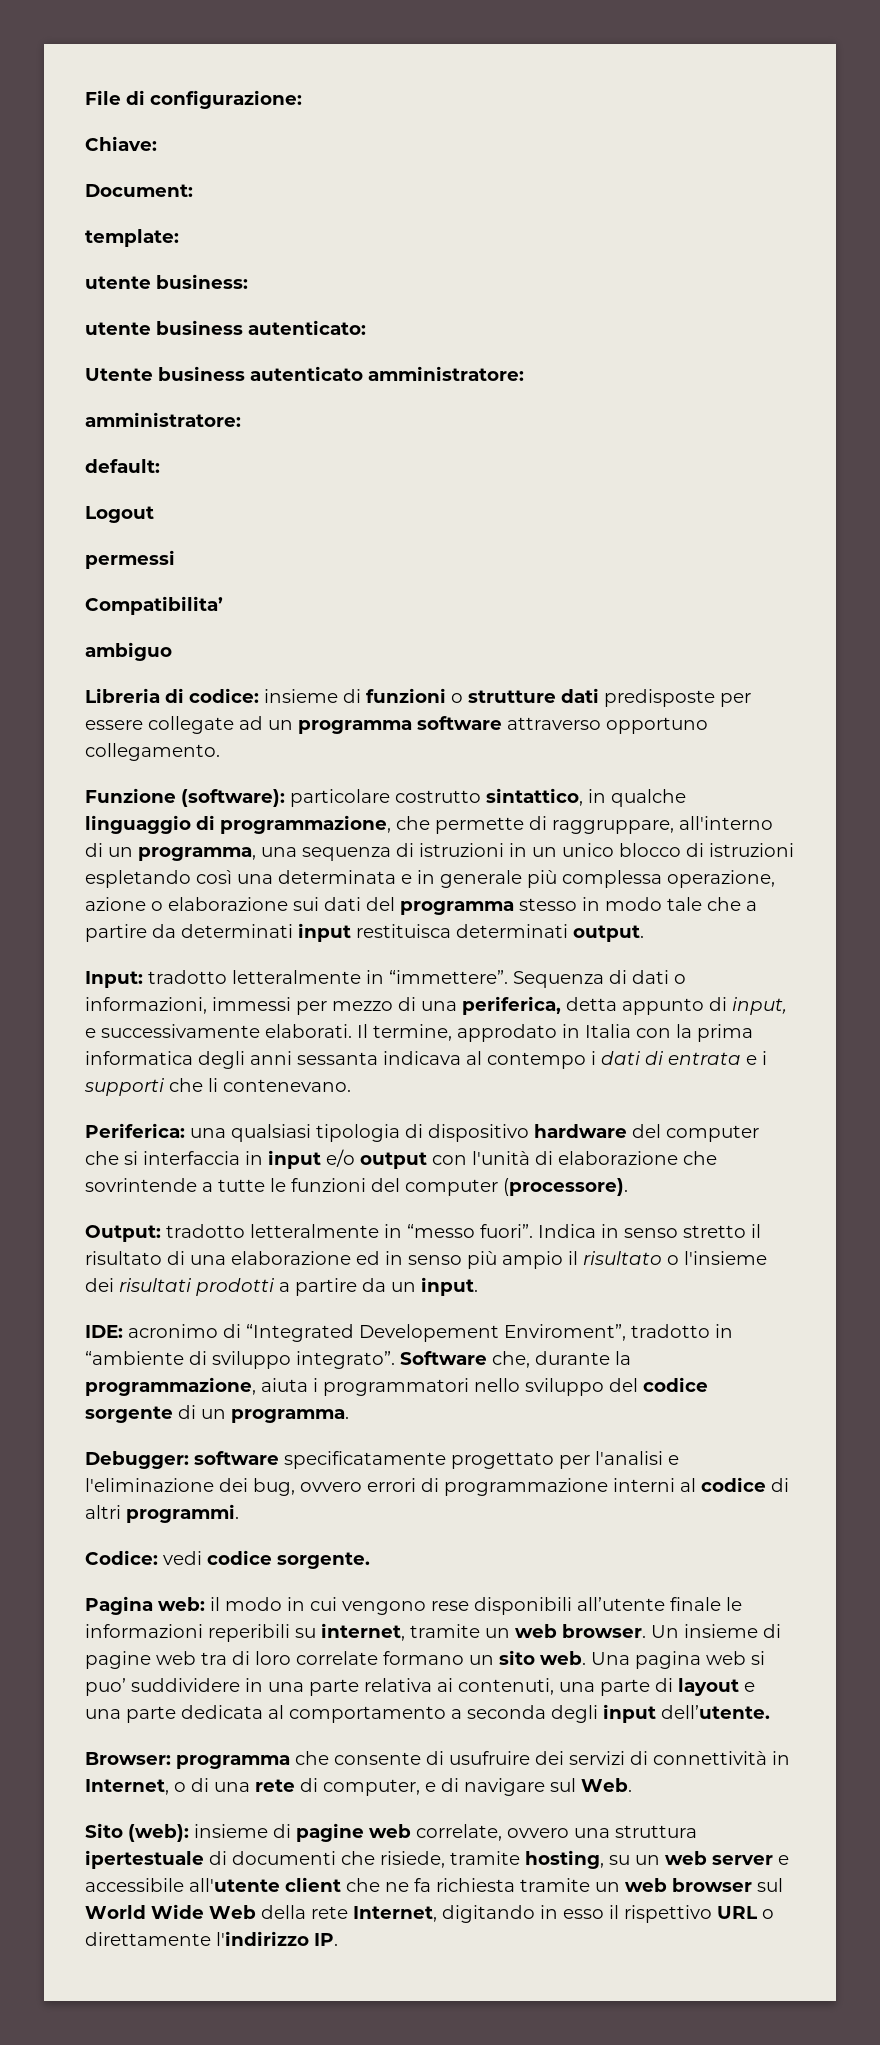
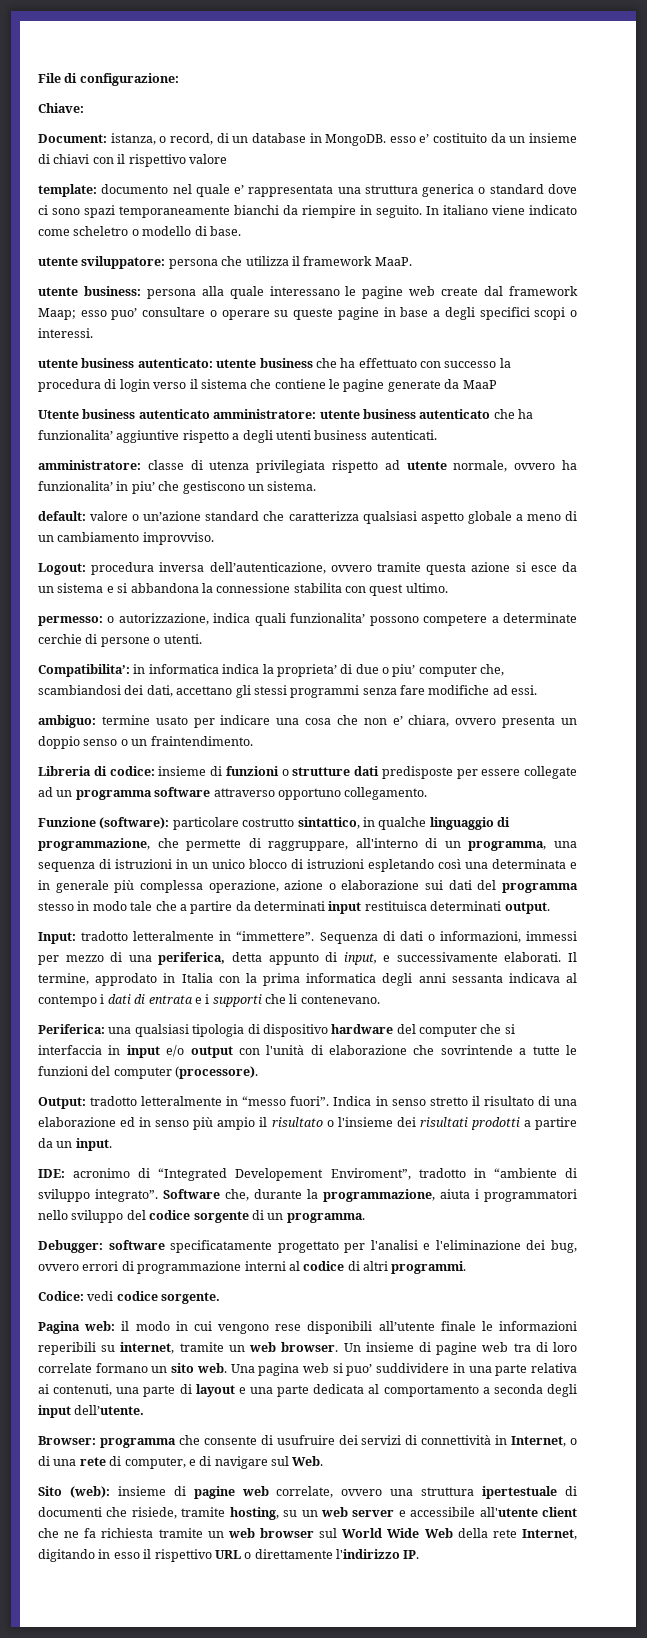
- Document:
- template:
- utente business:
- utente business autenticato:
- Utente business autenticato amministratore:
- amministratore:
- default:
- Logout
- permessi
- Compatibilita’
- ambiguo
+ Document: istanza, o record, di un database in MongoDB. esso e’ costituito da un insieme di chiavi con il rispettivo valore
+ template: documento nel quale e’ rappresentata una struttura generica o standard dove ci sono spazi temporaneamente bianchi da riempire in seguito. In italiano viene indicato come scheletro o modello di base.
+ utente sviluppatore: persona che utilizza il framework MaaP.
+ utente business: persona alla quale interessano le pagine web create dal framework Maap; esso puo’ consultare o operare su queste pagine in base a degli specifici scopi o interessi.
+ utente business autenticato: utente business che ha effettuato con successo la procedura di login verso il sistema che contiene le pagine generate da MaaP
+ Utente business autenticato amministratore: utente business autenticato che ha funzionalita’ aggiuntive rispetto a degli utenti business autenticati.
+ amministratore: classe di utenza privilegiata rispetto ad utente normale, ovvero ha funzionalita’ in piu’ che gestiscono un sistema.
+ default: valore o un’azione standard che caratterizza qualsiasi aspetto globale a meno di un cambiamento improvviso.
+ Logout: procedura inversa dell’autenticazione, ovvero tramite questa azione si esce da un sistema e si abbandona la connessione stabilita con quest ultimo.
+ permesso: o autorizzazione, indica quali funzionalita’ possono competere a determinate cerchie di persone o utenti.
+ Compatibilita’: in informatica indica la proprieta’ di due o piu’ computer che, scambiandosi dei dati, accettano gli stessi programmi senza fare modifiche ad essi.
+ ambiguo: termine usato per indicare una cosa che non e’ chiara, ovvero presenta un doppio senso o un fraintendimento.

